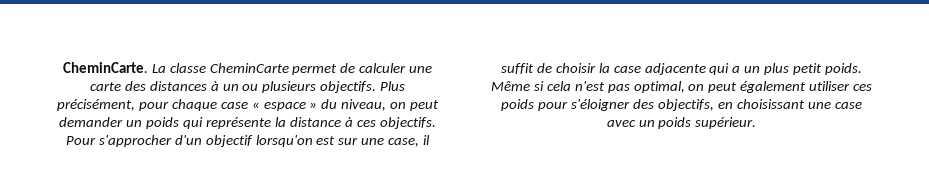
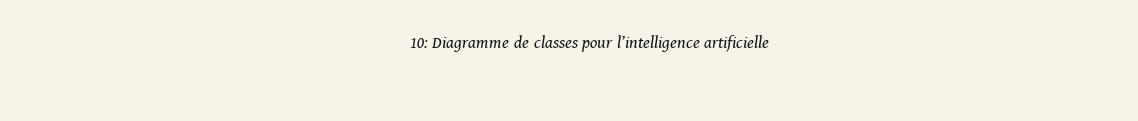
- CheminCarte. La classe CheminCarte permet de calculer une carte des distances à un ou plusieurs objectifs. Plus précisément, pour chaque case « espace » du niveau, on peut demander un poids qui représente la distance à ces objectifs. Pour s'approcher d'un objectif lorsqu'on est sur une case, il suffit de choisir la case adjacente qui a un plus petit poids. Même si cela n'est pas optimal, on peut également utiliser ces poids pour s'éloigner des objectifs, en choisissant une case avec un poids supérieur.
+ 10: Diagramme de classes pour l’intelligence artificielle

